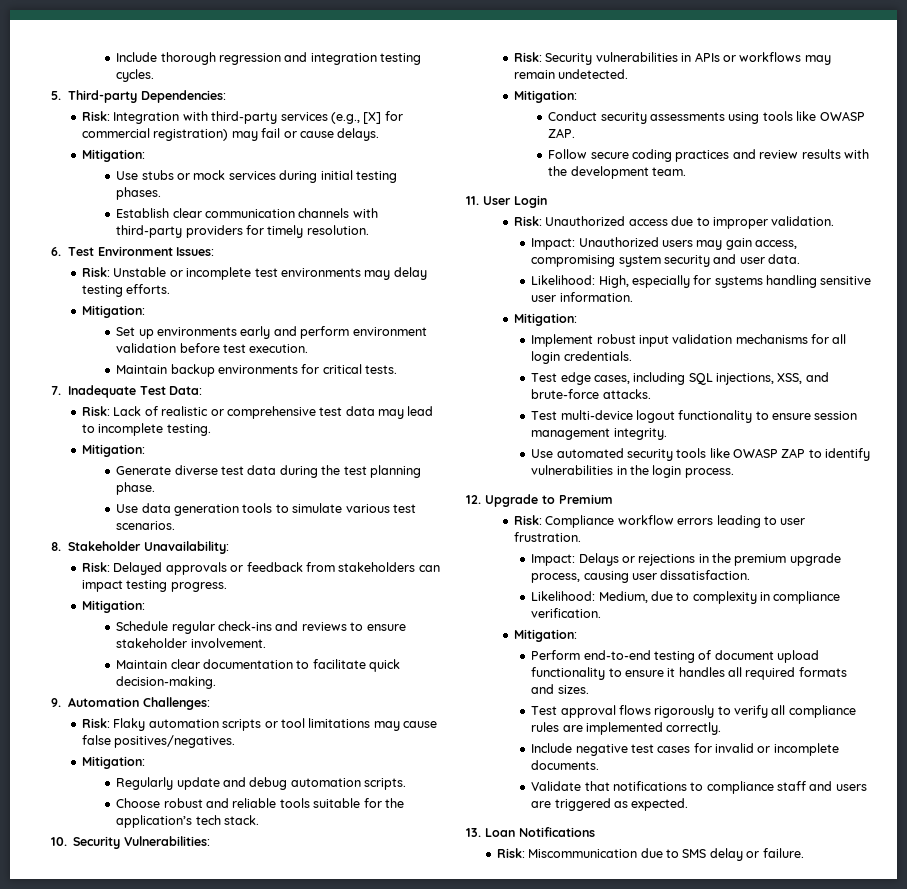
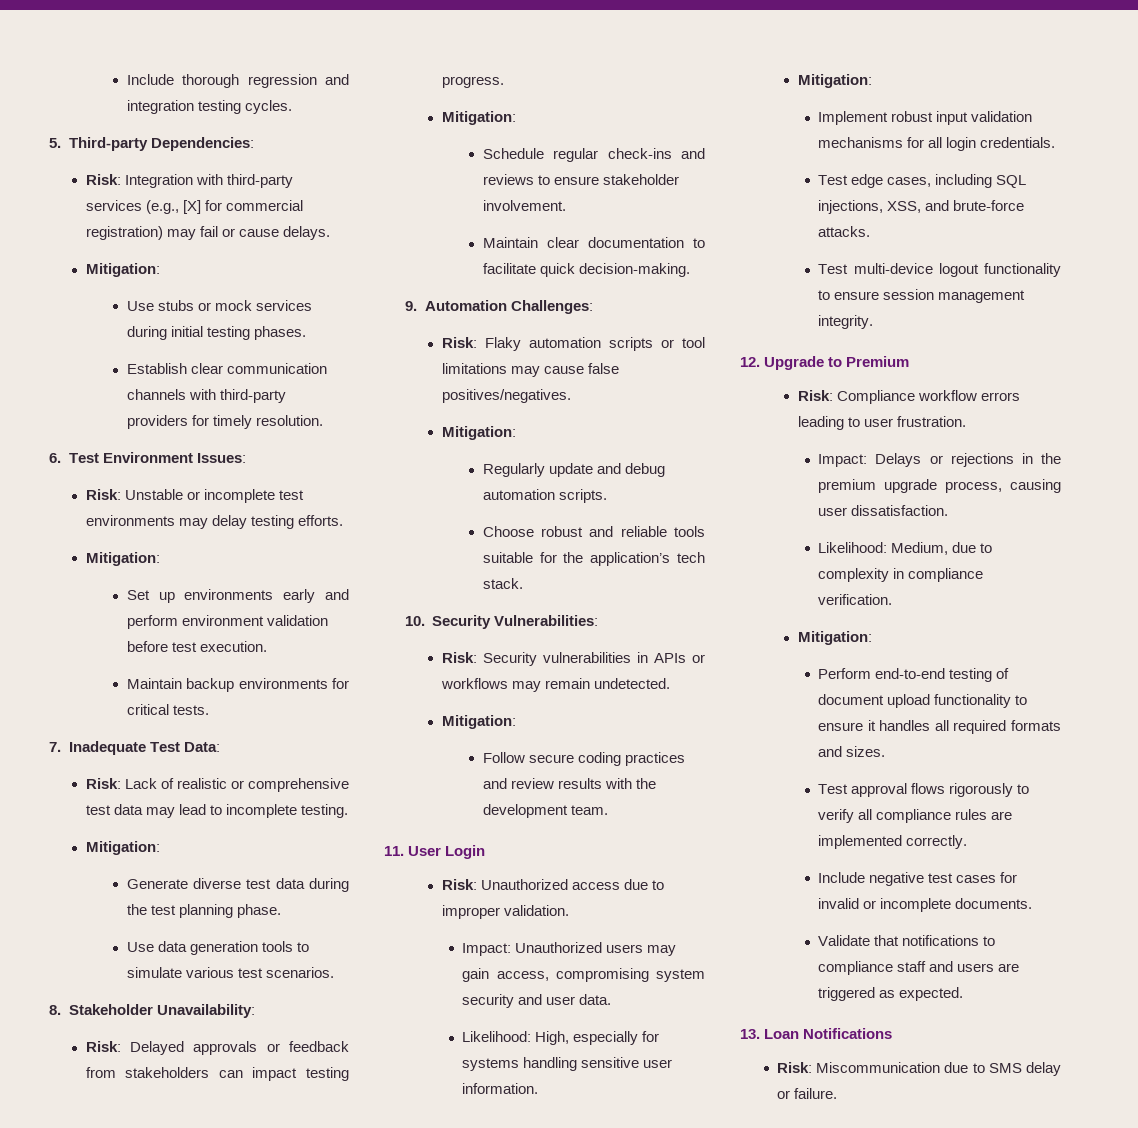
- Conduct security assessments using tools like OWASP ZAP.
- Use automated security tools like OWASP ZAP to identify vulnerabilities in the login process.

